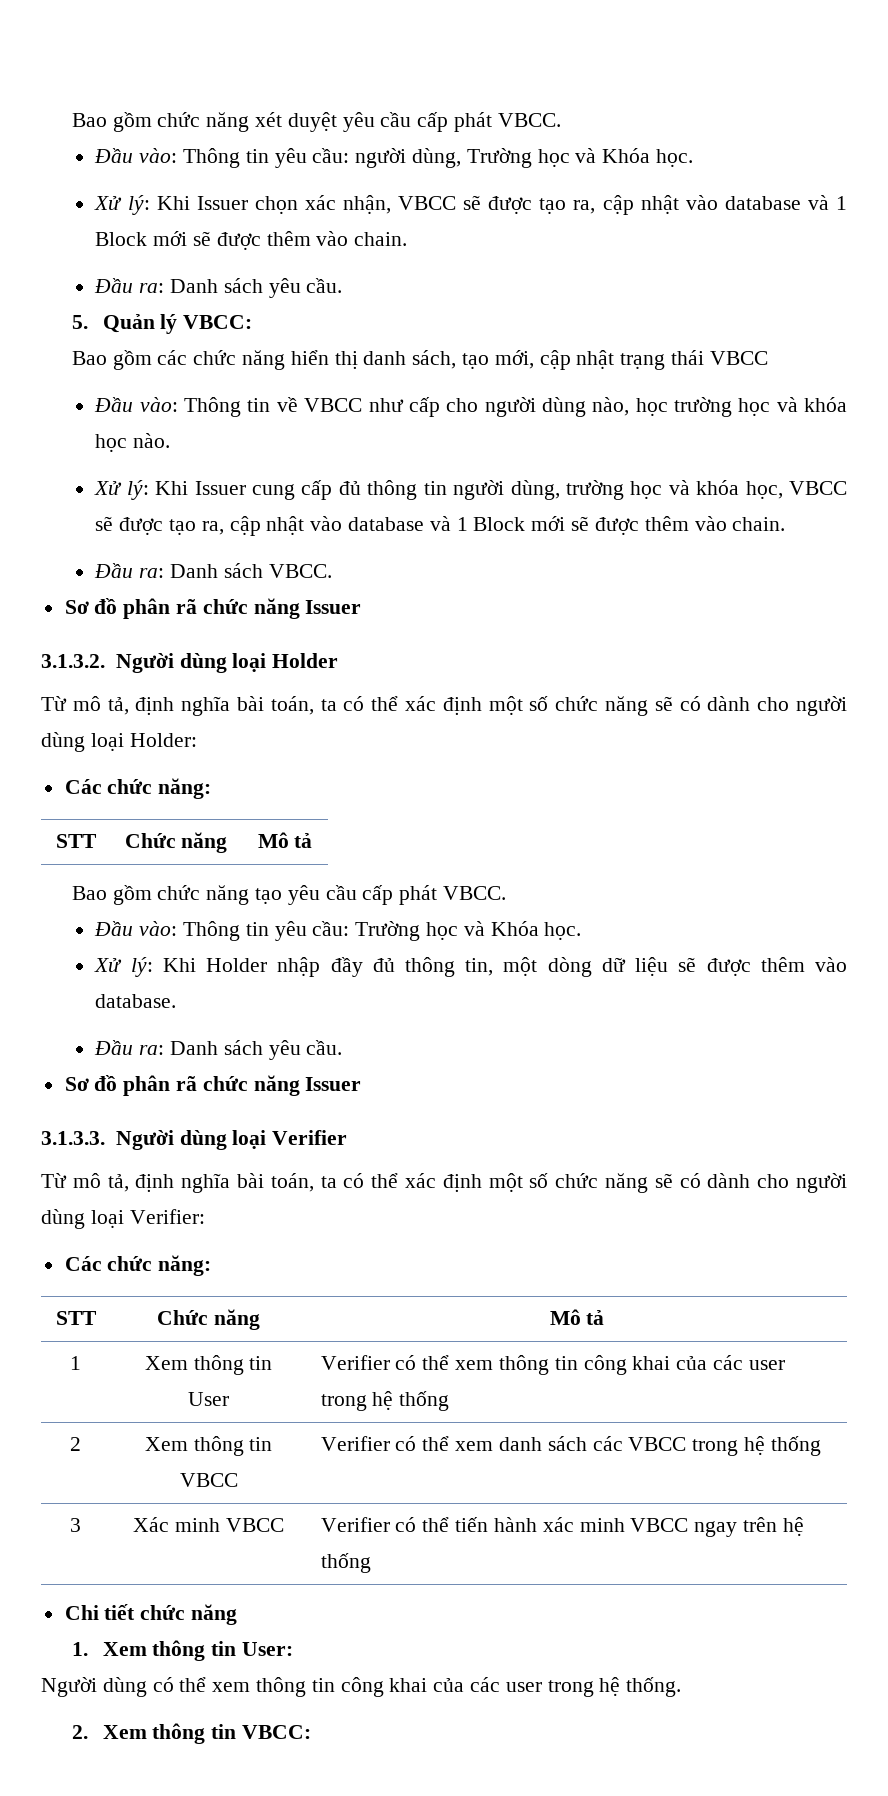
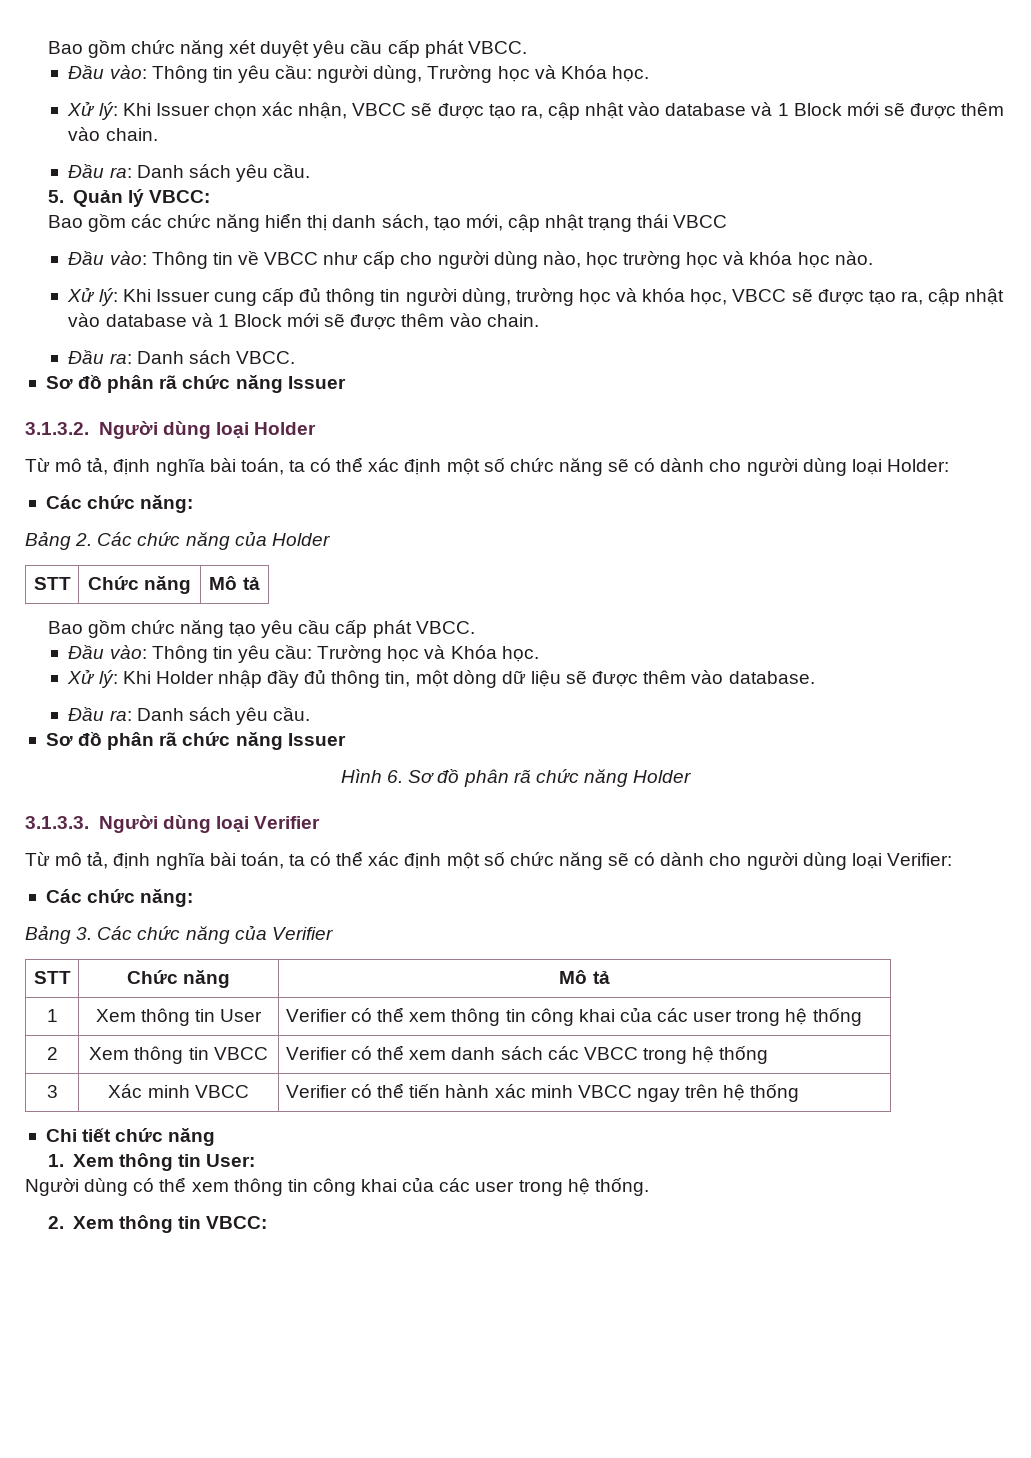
+ Bảng 2. Các chức năng của Holder
+ Hình 6. Sơ đồ phân rã chức năng Holder
+ Bảng 3. Các chức năng của Verifier

